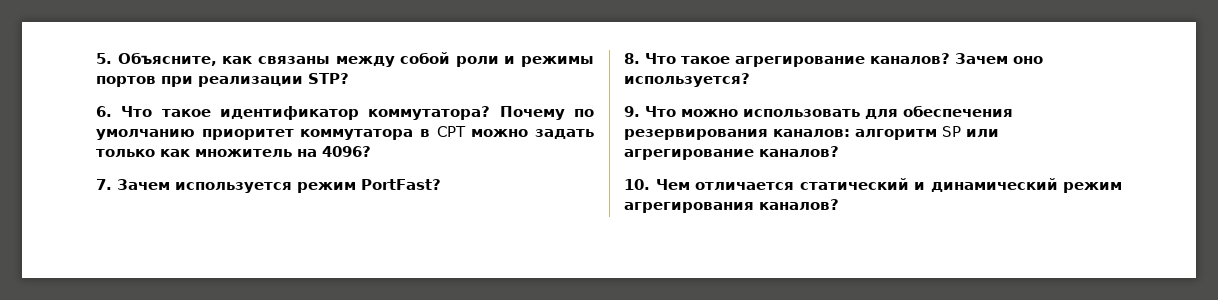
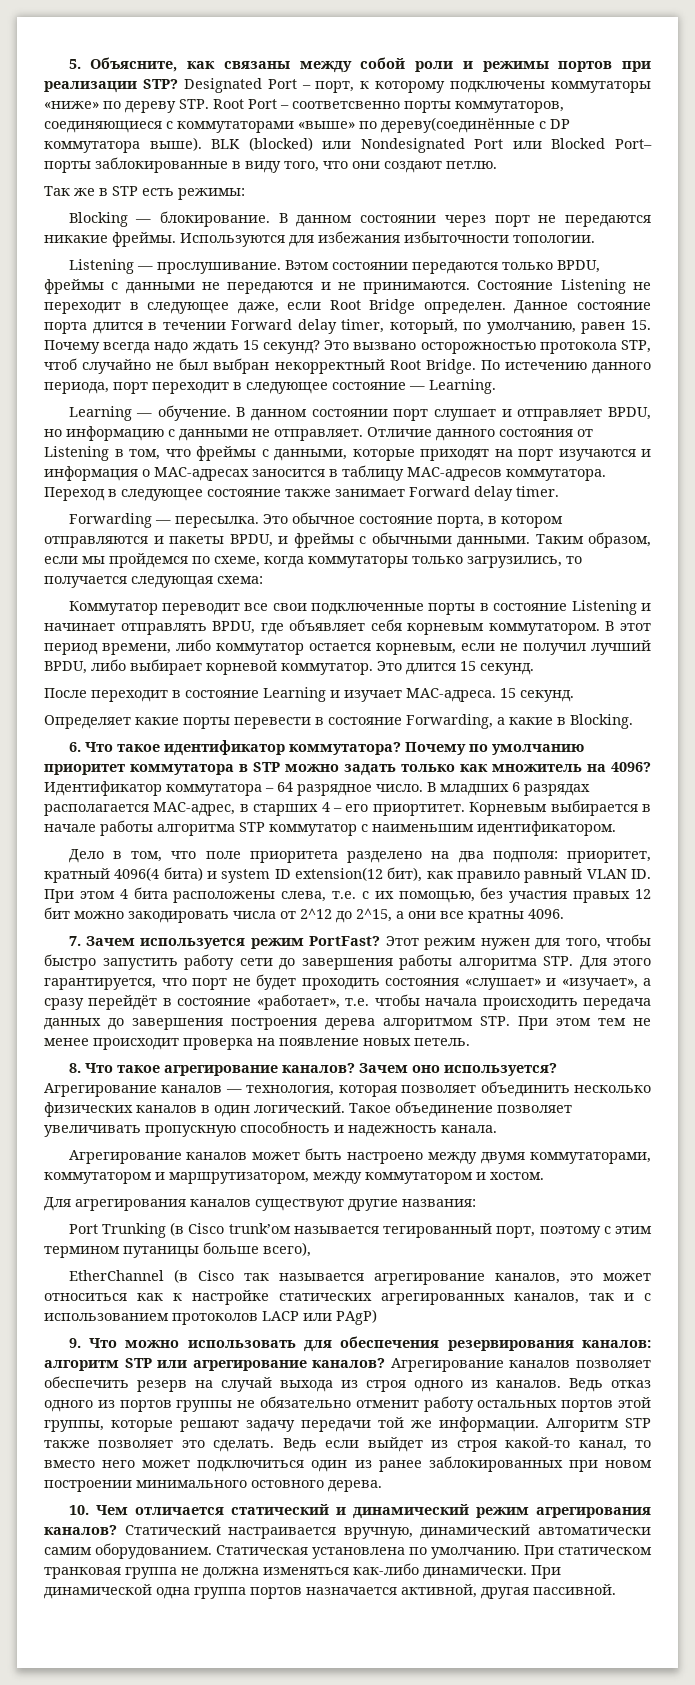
+ Designated Port – порт, к которому подключены коммутаторы «ниже» по дереву STP. Root Port – соответсвенно порты коммутаторов, соединяющиеся с коммутаторами «выше» по дереву(соединённые с DP коммутатора выше). BLK (blocked) или Nondesignated Port или Blocked Port– порты заблокированные в виду того, что они создают петлю.
+ Так же в STP есть режимы:
+ Blocking — блокирование. В данном состоянии через порт не передаются никакие фреймы. Используются для избежания избыточности топологии.
+ Listening — прослушивание. Вэтом состоянии передаются только BPDU, фреймы с данными не передаются и не принимаются. Состояние Listening не переходит в следующее даже, если Root Bridge определен. Данное состояние порта длится в течении Forward delay timer, который, по умолчанию, равен 15. Почему всегда надо ждать 15 секунд? Это вызвано осторожностью протокола STP, чтоб случайно не был выбран некорректный Root Bridge. По истечению данного периода, порт переходит в следующее состояние — Learning.
+ Learning — обучение. В данном состоянии порт слушает и отправляет BPDU, но информацию с данными не отправляет. Отличие данного состояния от Listening в том, что фреймы с данными, которые приходят на порт изучаются и информация о MAC-адресах заносится в таблицу MAC-адресов коммутатора. Переход в следующее состояние также занимает Forward delay timer.
+ Forwarding — пересылка. Это обычное состояние порта, в котором отправляются и пакеты BPDU, и фреймы с обычными данными. Таким образом, если мы пройдемся по схеме, когда коммутаторы только загрузились, то получается следующая схема:
+ Коммутатор переводит все свои подключенные порты в состояние Listening и начинает отправлять BPDU, где объявляет себя корневым коммутатором. В этот период времени, либо коммутатор остается корневым, если не получил лучший BPDU, либо выбирает корневой коммутатор. Это длится 15 секунд.
+ После переходит в состояние Learning и изучает MAC-адреса. 15 секунд.
+ Определяет какие порты перевести в состояние Forwarding, а какие в Blocking.
- Почему по умолчанию приоритет коммутатора в CPT можно задать только как множитель на 4096?
+ Почему по умолчанию приоритет коммутатора в STP можно задать только как множитель на 4096? Идентификатор коммутатора – 64 разрядное число. В младших 6 разрядах располагается MAC-адрес, в старших 4 – его приортитет. Корневым выбирается в начале работы алгоритма STP коммутатор с наименьшим идентификатором.
+ Дело в том, что поле приоритета разделено на два подполя: приоритет, кратный 4096(4 бита) и system ID extension(12 бит), как правило равный VLAN ID. При этом 4 бита расположены слева, т.е. с их помощью, без участия правых 12 бит можно закодировать числа от 2^12 до 2^15, а они все кратны 4096.
+ Этот режим нужен для того, чтобы быстро запустить работу сети до завершения работы алгоритма STP. Для этого гарантируется, что порт не будет проходить состояния «слушает» и «изучает», а сразу перейдёт в состояние «работает», т.е. чтобы начала происходить передача данных до завершения построения дерева алгоритмом STP. При этом тем не менее происходит проверка на появление новых петель.
+ Агрегирование каналов — технология, которая позволяет объединить несколько физических каналов в один логический. Такое объединение позволяет увеличивать пропускную способность и надежность канала.
+ Агрегирование каналов может быть настроено между двумя коммутаторами, коммутатором и маршрутизатором, между коммутатором и хостом.
+ Для агрегирования каналов существуют другие названия:
+ Port Trunking (в Cisco trunk’ом называется тегированный порт, поэтому с этим термином путаницы больше всего),
+ EtherChannel (в Cisco так называется агрегирование каналов, это может относиться как к настройке статических агрегированных каналов, так и с использованием протоколов LACP или PAgP)
- 9. Что можно использовать для обеспечения резервирования каналов: алгоритм SP или агрегирование каналов?
+ 9. Что можно использовать для обеспечения резервирования каналов: алгоритм STP или агрегирование каналов? Агрегирование каналов позволяет обеспечить резерв на случай выхода из строя одного из каналов. Ведь отказ одного из портов группы не обязательно отменит работу остальных портов этой группы, которые решают задачу передачи той же информации. Алгоритм STP также позволяет это сделать. Ведь если выйдет из строя какой-то канал, то вместо него может подключиться один из ранее заблокированных при новом построении минимального остовного дерева.
+ Статический настраивается вручную, динамический автоматически самим оборудованием. Статическая установлена по умолчанию. При статическом транковая группа не должна изменяться как-либо динамически. При динамической одна группа портов назначается активной, другая пассивной.

